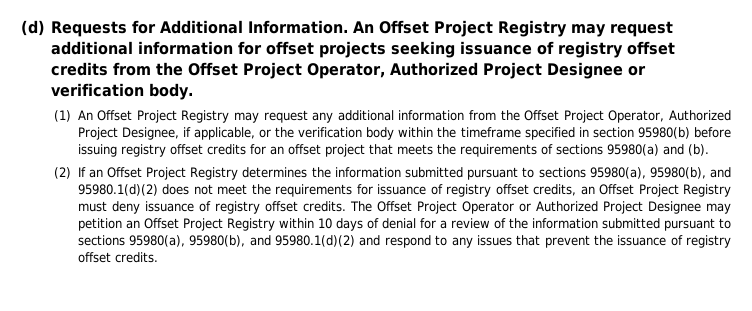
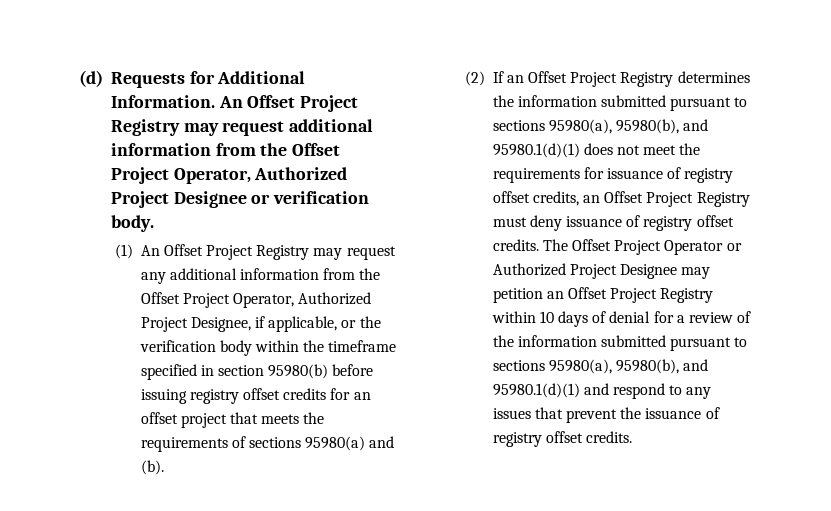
- An Offset Project Registry may request additional information for offset projects seeking issuance of registry offset credits from the Offset Project Operator, Authorized Project Designee or verification body.
+ An Offset Project Registry may request additional information from the Offset Project Operator, Authorized Project Designee or verification body.
- (2) If an Offset Project Registry determines the information submitted pursuant to sections 95980(a), 95980(b), and 95980.1(d)(2) does not meet the requirements for issuance of registry offset credits, an Offset Project Registry must deny issuance of registry offset credits.
+ (2) If an Offset Project Registry determines the information submitted pursuant to sections 95980(a), 95980(b), and 95980.1(d)(1) does not meet the requirements for issuance of registry offset credits, an Offset Project Registry must deny issuance of registry offset credits.
- The Offset Project Operator or Authorized Project Designee may petition an Offset Project Registry within 10 days of denial for a review of the information submitted pursuant to sections 95980(a), 95980(b), and 95980.1(d)(2) and respond to any issues that prevent the issuance of registry offset credits.
+ The Offset Project Operator or Authorized Project Designee may petition an Offset Project Registry within 10 days of denial for a review of the information submitted pursuant to sections 95980(a), 95980(b), and 95980.1(d)(1) and respond to any issues that prevent the issuance of registry offset credits.

